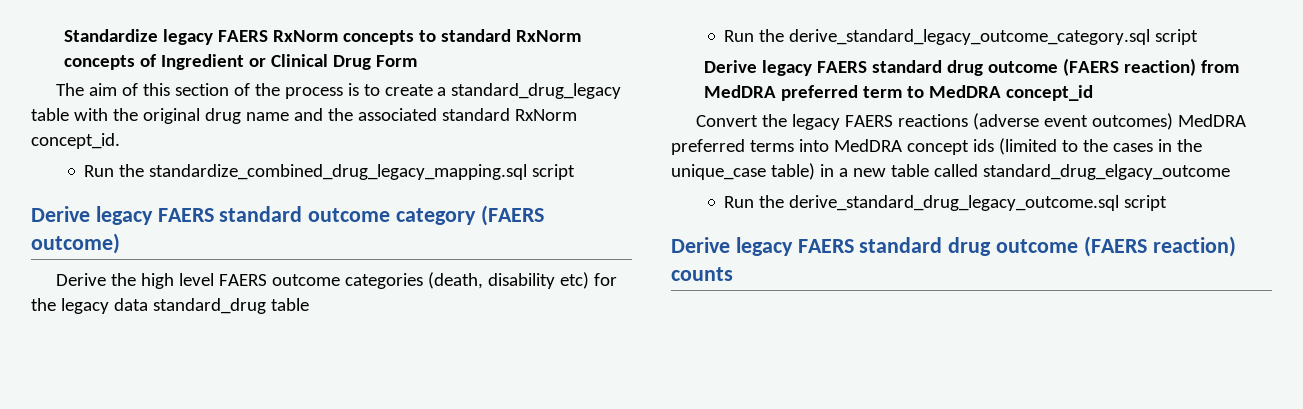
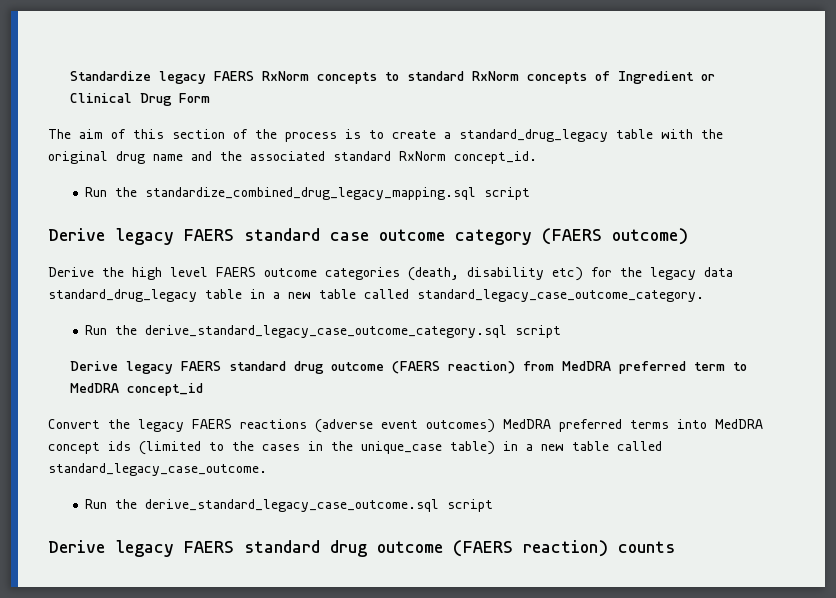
- Derive legacy FAERS standard outcome category (FAERS outcome)
+ Derive legacy FAERS standard case outcome category (FAERS outcome)
- Derive the high level FAERS outcome categories (death, disability etc) for the legacy data standard_drug table
- Run the derive_standard_legacy_outcome_category.sql script
+ Derive the high level FAERS outcome categories (death, disability etc) for the legacy data standard_drug_legacy table in a new table called standard_legacy_case_outcome_category.
+ Run the derive_standard_legacy_case_outcome_category.sql script
- Convert the legacy FAERS reactions (adverse event outcomes) MedDRA preferred terms into MedDRA concept ids (limited to the cases in the unique_case table) in a new table called standard_drug_elgacy_outcome
- Run the derive_standard_drug_legacy_outcome.sql script
+ Convert the legacy FAERS reactions (adverse event outcomes) MedDRA preferred terms into MedDRA concept ids (limited to the cases in the unique_case table) in a new table called standard_legacy_case_outcome.
+ Run the derive_standard_legacy_case_outcome.sql script

